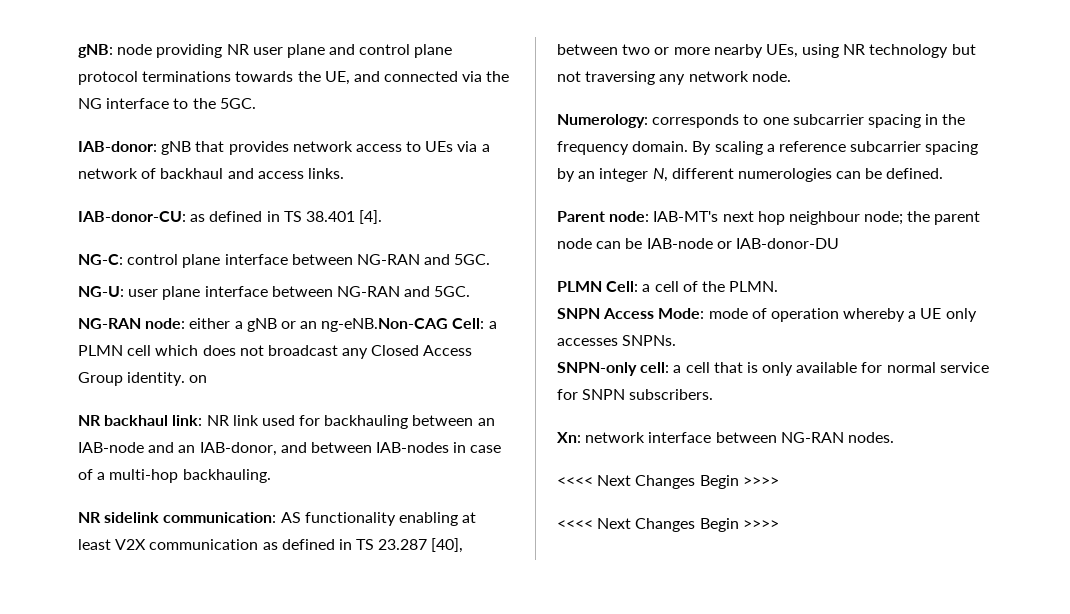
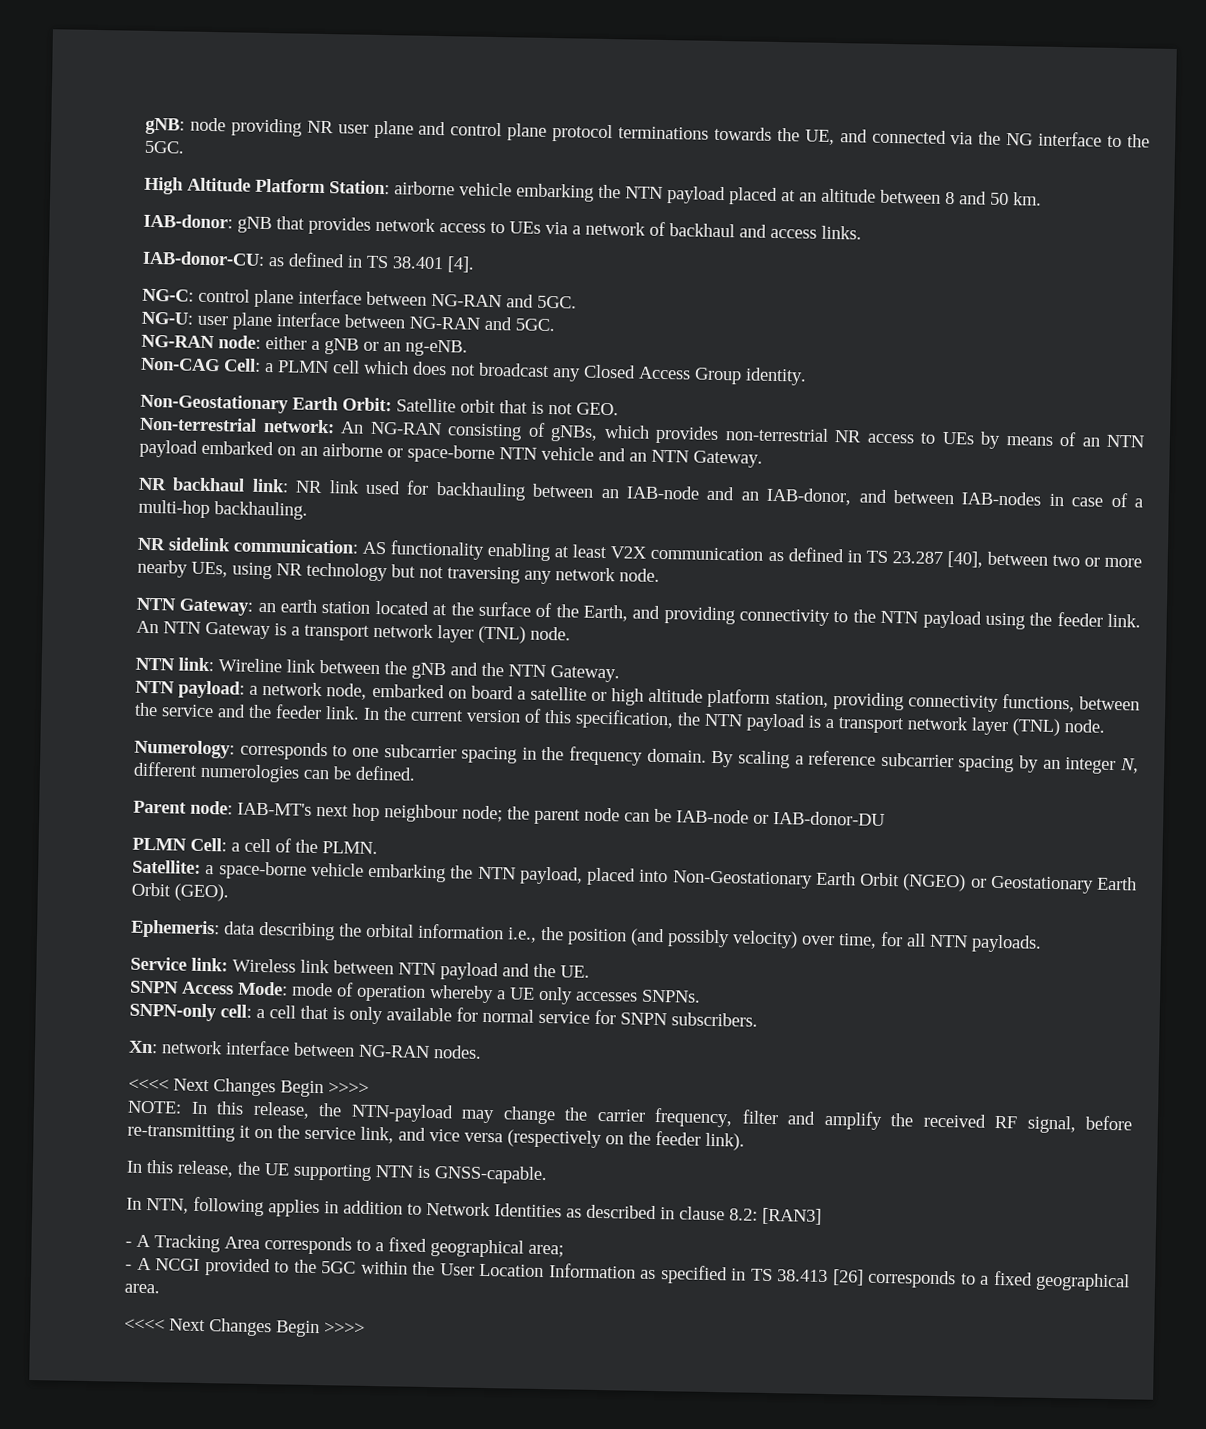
+ High Altitude Platform Station: airborne vehicle embarking the NTN payload placed at an altitude between 8 and 50 km.
- NG-RAN node: either a gNB or an ng-eNB.Non-CAG Cell: a PLMN cell which does not broadcast any Closed Access Group identity. on
+ NG-RAN node: either a gNB or an ng-eNB.
+ Non-CAG Cell: a PLMN cell which does not broadcast any Closed Access Group identity.
+ Non-Geostationary Earth Orbit: Satellite orbit that is not GEO.
+ Non-terrestrial network: An NG-RAN consisting of gNBs, which provides non-terrestrial NR access to UEs by means of an NTN payload embarked on an airborne or space-borne NTN vehicle and an NTN Gateway.
+ NTN Gateway: an earth station located at the surface of the Earth, and providing connectivity to the NTN payload using the feeder link. An NTN Gateway is a transport network layer (TNL) node.
+ NTN link: Wireline link between the gNB and the NTN Gateway.
+ NTN payload: a network node, embarked on board a satellite or high altitude platform station, providing connectivity functions, between the service and the feeder link. In the current version of this specification, the NTN payload is a transport network layer (TNL) node.
+ Satellite: a space-borne vehicle embarking the NTN payload, placed into Non-Geostationary Earth Orbit (NGEO) or Geostationary Earth Orbit (GEO).
+ Ephemeris: data describing the orbital information i.e., the position (and possibly velocity) over time, for all NTN payloads.
+ Service link: Wireless link between NTN payload and the UE.
+ NOTE: In this release, the NTN-payload may change the carrier frequency, filter and amplify the received RF signal, before re-transmitting it on the service link, and vice versa (respectively on the feeder link).
+ In this release, the UE supporting NTN is GNSS-capable.
+ In NTN, following applies in addition to Network Identities as described in clause 8.2: [RAN3]
+ - A Tracking Area corresponds to a fixed geographical area;
+ - A NCGI provided to the 5GC within the User Location Information as specified in TS 38.413 [26] corresponds to a fixed geographical area.

